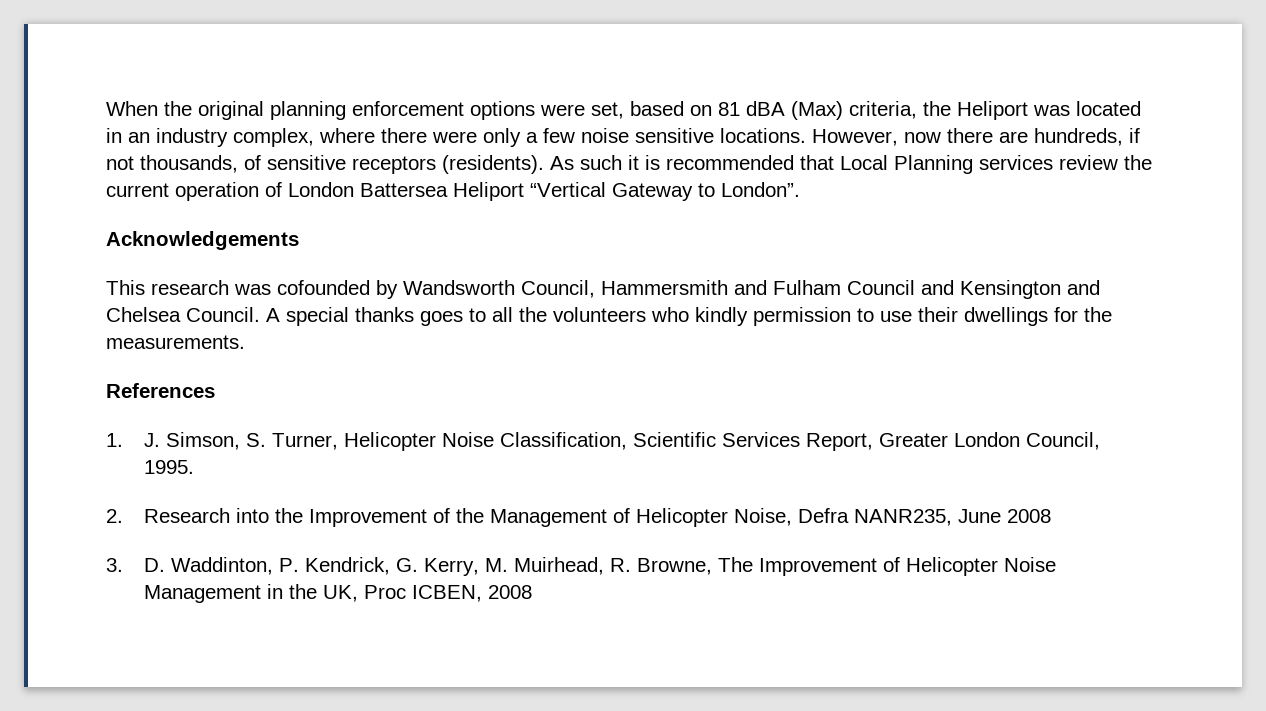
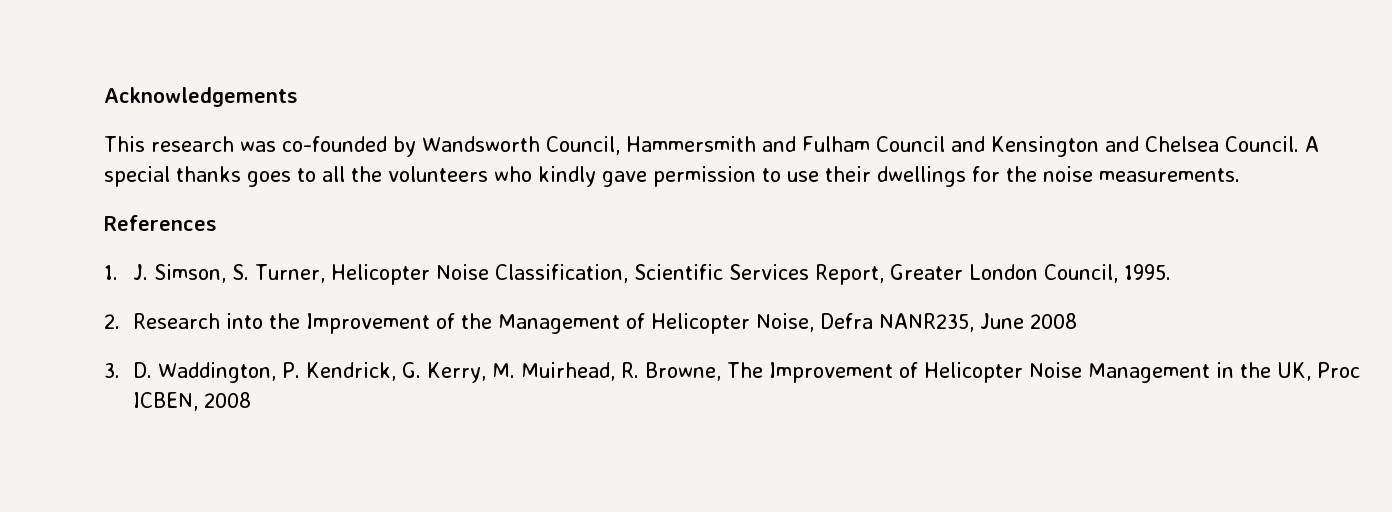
- When the original planning enforcement options were set, based on 81 dBA (Max) criteria, the Heliport was located in an industry complex, where there were only a few noise sensitive locations. However, now there are hundreds, if not thousands, of sensitive receptors (residents). As such it is recommended that Local Planning services review the current operation of London Battersea Heliport “Vertical Gateway to London”.
- This research was cofounded by Wandsworth Council, Hammersmith and Fulham Council and Kensington and Chelsea Council.
+ This research was co-founded by Wandsworth Council, Hammersmith and Fulham Council and Kensington and Chelsea Council.
- A special thanks goes to all the volunteers who kindly permission to use their dwellings for the measurements.
+ A special thanks goes to all the volunteers who kindly gave permission to use their dwellings for the noise measurements.
- 3. D. Waddinton, P. Kendrick, G. Kerry, M. Muirhead, R. Browne, The Improvement of Helicopter Noise Management in the UK, Proc ICBEN, 2008
+ 3. D. Waddington, P. Kendrick, G. Kerry, M. Muirhead, R. Browne, The Improvement of Helicopter Noise Management in the UK, Proc ICBEN, 2008

